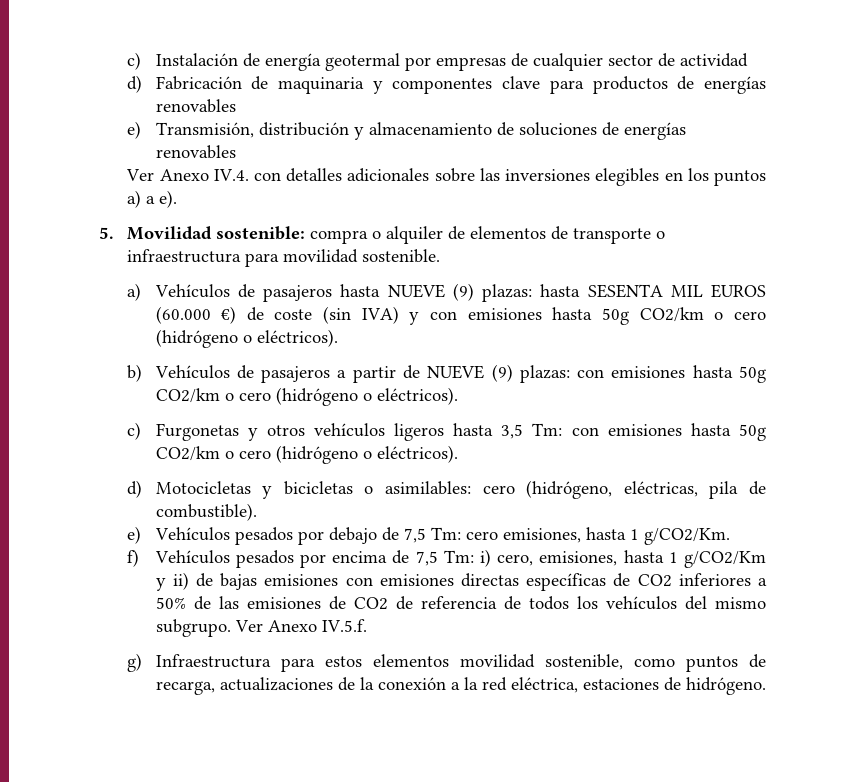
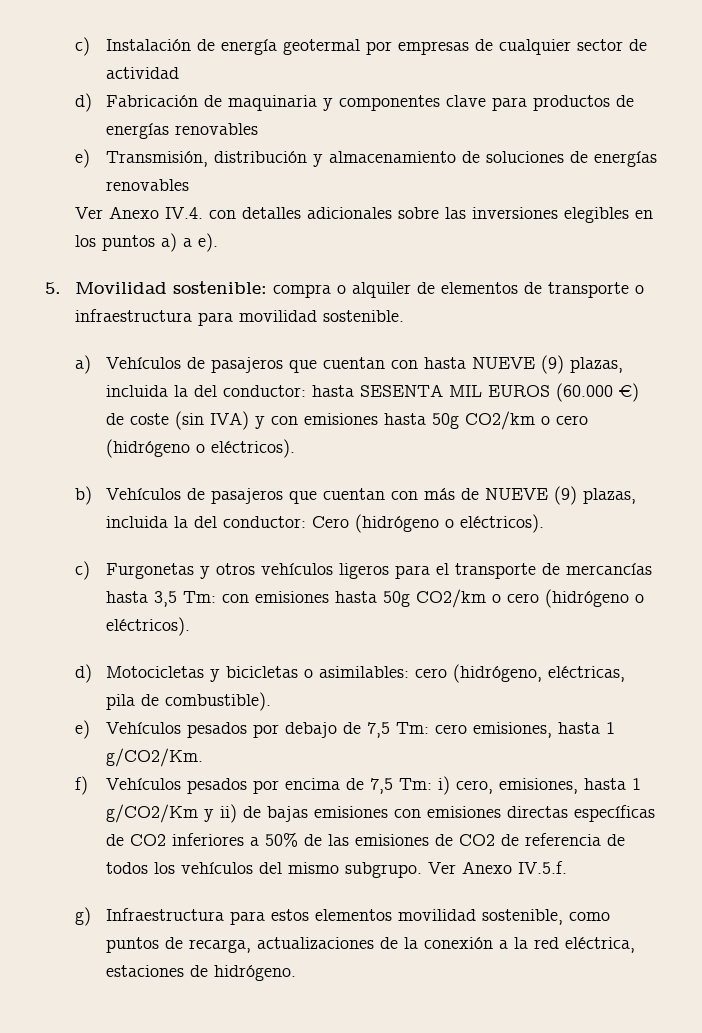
- a) Vehículos de pasajeros hasta NUEVE (9) plazas: hasta SESENTA MIL EUROS (60.000 €) de coste (sin IVA) y con emisiones hasta 50g CO2/km o cero (hidrógeno o eléctricos).
+ a) Vehículos de pasajeros que cuentan con hasta NUEVE (9) plazas, incluida la del conductor: hasta SESENTA MIL EUROS (60.000 €) de coste (sin IVA) y con emisiones hasta 50g CO2/km o cero (hidrógeno o eléctricos).
- b) Vehículos de pasajeros a partir de NUEVE (9) plazas: con emisiones hasta 50g CO2/km o cero (hidrógeno o eléctricos).
+ b) Vehículos de pasajeros que cuentan con más de NUEVE (9) plazas, incluida la del conductor: Cero (hidrógeno o eléctricos).
- c) Furgonetas y otros vehículos ligeros hasta 3,5 Tm: con emisiones hasta 50g CO2/km o cero (hidrógeno o eléctricos).
+ c) Furgonetas y otros vehículos ligeros para el transporte de mercancías hasta 3,5 Tm: con emisiones hasta 50g CO2/km o cero (hidrógeno o eléctricos).

